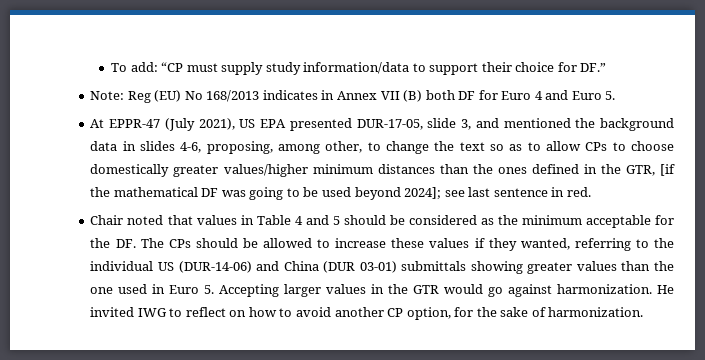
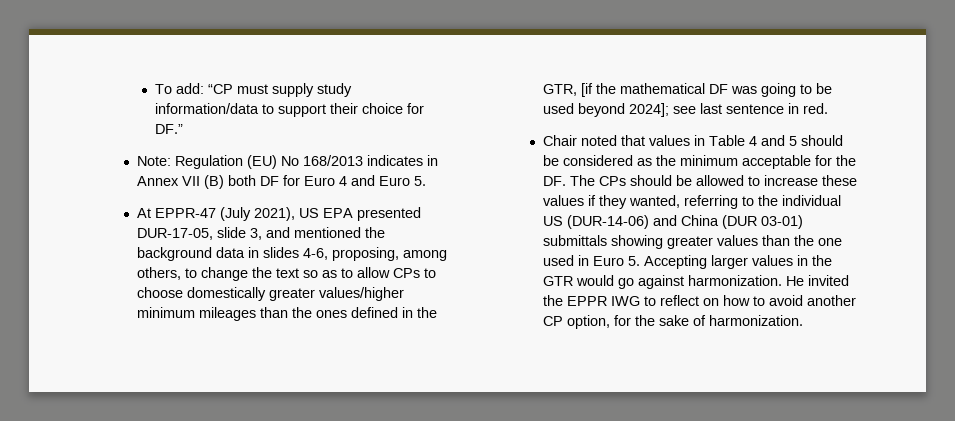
- Note: Reg (EU) No 168/2013 indicates in Annex VII (B) both DF for Euro 4 and Euro 5.
+ Note: Regulation (EU) No 168/2013 indicates in Annex VII (B) both DF for Euro 4 and Euro 5.
- At EPPR-47 (July 2021), US EPA presented DUR-17-05, slide 3, and mentioned the background data in slides 4-6, proposing, among other, to change the text so as to allow CPs to choose domestically greater values/higher minimum distances than the ones defined in the GTR, [if the mathematical DF was going to be used beyond 2024]; see last sentence in red.
+ At EPPR-47 (July 2021), US EPA presented DUR-17-05, slide 3, and mentioned the background data in slides 4-6, proposing, among others, to change the text so as to allow CPs to choose domestically greater values/higher minimum mileages than the ones defined in the GTR, [if the mathematical DF was going to be used beyond 2024]; see last sentence in red.
- He invited IWG to reflect on how to avoid another CP option, for the sake of harmonization.
+ He invited the EPPR IWG to reflect on how to avoid another CP option, for the sake of harmonization.

